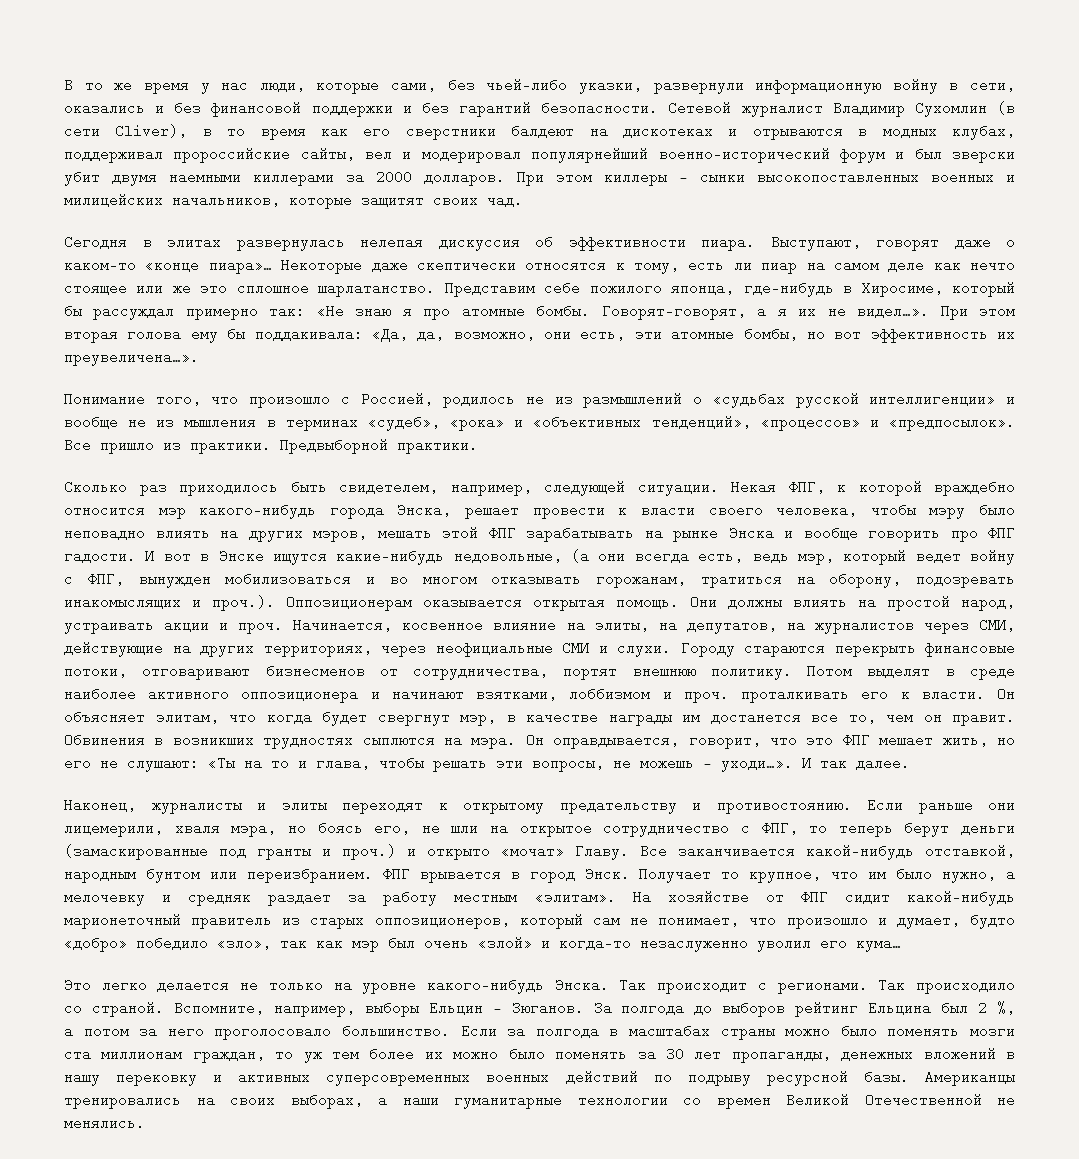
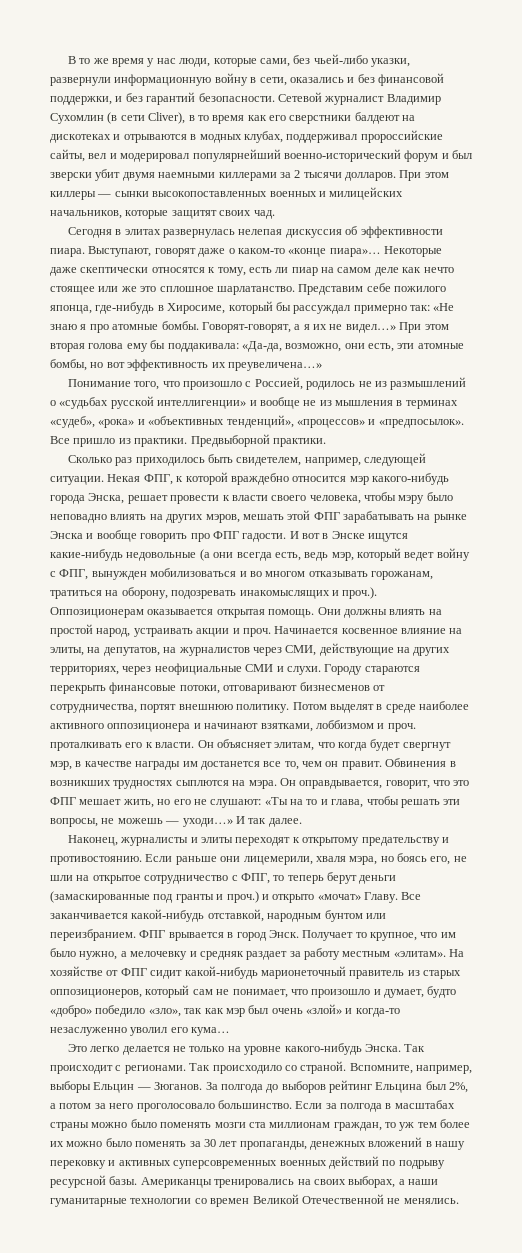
- В то же время у нас люди, которые сами, без чьей-либо указки, развернули информационную войну в сети, оказались и без финансовой поддержки и без гарантий безопасности.
+ В то же время у нас люди, которые сами, без чьей-либо указки, развернули информационную войну в сети, оказались и без финансовой поддержки, и без гарантий безопасности.
- Сетевой журналист Владимир Сухомлин (в сети Cliver), в то время как его сверстники балдеют на дискотеках и отрываются в модных клубах, поддерживал пророссийские сайты, вел и модерировал популярнейший военно-исторический форум и был зверски убит двумя наемными киллерами за 2000 долларов.
+ Сетевой журналист Владимир Сухомлин (в сети Cliver), в то время как его сверстники балдеют на дискотеках и отрываются в модных клубах, поддерживал пророссийские сайты, вел и модерировал популярнейший военно-исторический форум и был зверски убит двумя наемными киллерами за 2 тысячи долларов.
- Говорят-говорят, а я их не видел…».
+ Говорят-говорят, а я их не видел…»
- При этом вторая голова ему бы поддакивала: «Да, да, возможно, они есть, эти атомные бомбы, но вот эффективность их преувеличена…».
+ При этом вторая голова ему бы поддакивала: «Да-да, возможно, они есть, эти атомные бомбы, но вот эффективность их преувеличена…»
- И вот в Энске ищутся какие-нибудь недовольные, (а они всегда есть, ведь мэр, который ведет войну с ФПГ, вынужден мобилизоваться и во многом отказывать горожанам, тратиться на оборону, подозревать инакомыслящих и проч.). Оппозиционерам оказывается открытая помощь.
+ И вот в Энске ищутся какие-нибудь недовольные (а они всегда есть, ведь мэр, который ведет войну с ФПГ, вынужден мобилизоваться и во многом отказывать горожанам, тратиться на оборону, подозревать инакомыслящих и проч.). Оппозиционерам оказывается открытая помощь.
- Начинается, косвенное влияние на элиты, на депутатов, на журналистов через СМИ, действующие на других территориях, через неофициальные СМИ и слухи.
+ Начинается косвенное влияние на элиты, на депутатов, на журналистов через СМИ, действующие на других территориях, через неофициальные СМИ и слухи.
- Он оправдывается, говорит, что это ФПГ мешает жить, но его не слушают: «Ты на то и глава, чтобы решать эти вопросы, не можешь — уходи…».
+ Он оправдывается, говорит, что это ФПГ мешает жить, но его не слушают: «Ты на то и глава, чтобы решать эти вопросы, не можешь — уходи…»
- За полгода до выборов рейтинг Ельцина был 2 %, а потом за него проголосовало большинство.
+ За полгода до выборов рейтинг Ельцина был 2%, а потом за него проголосовало большинство.

